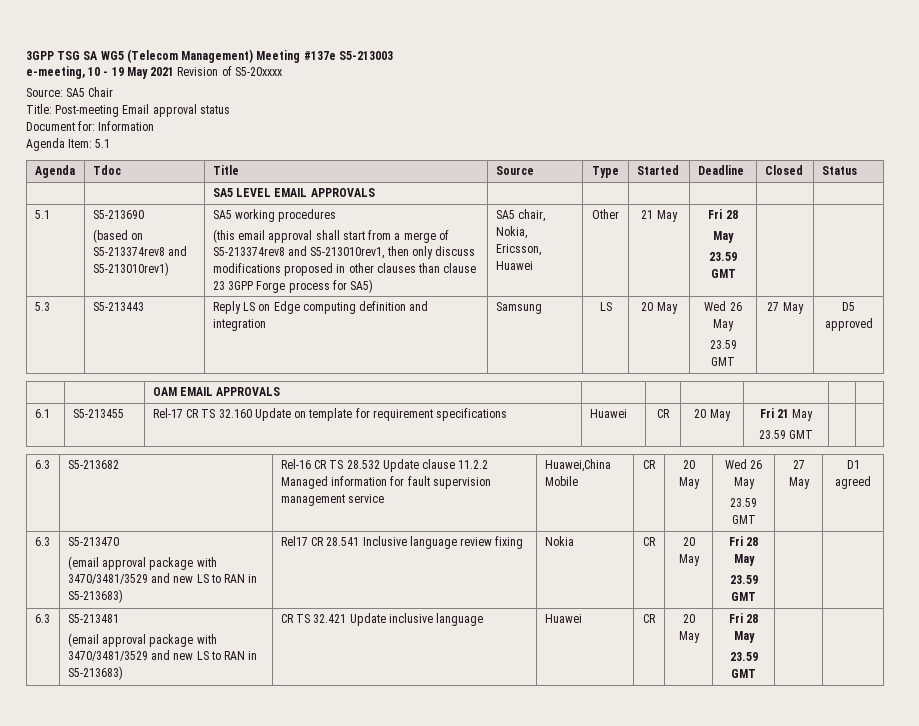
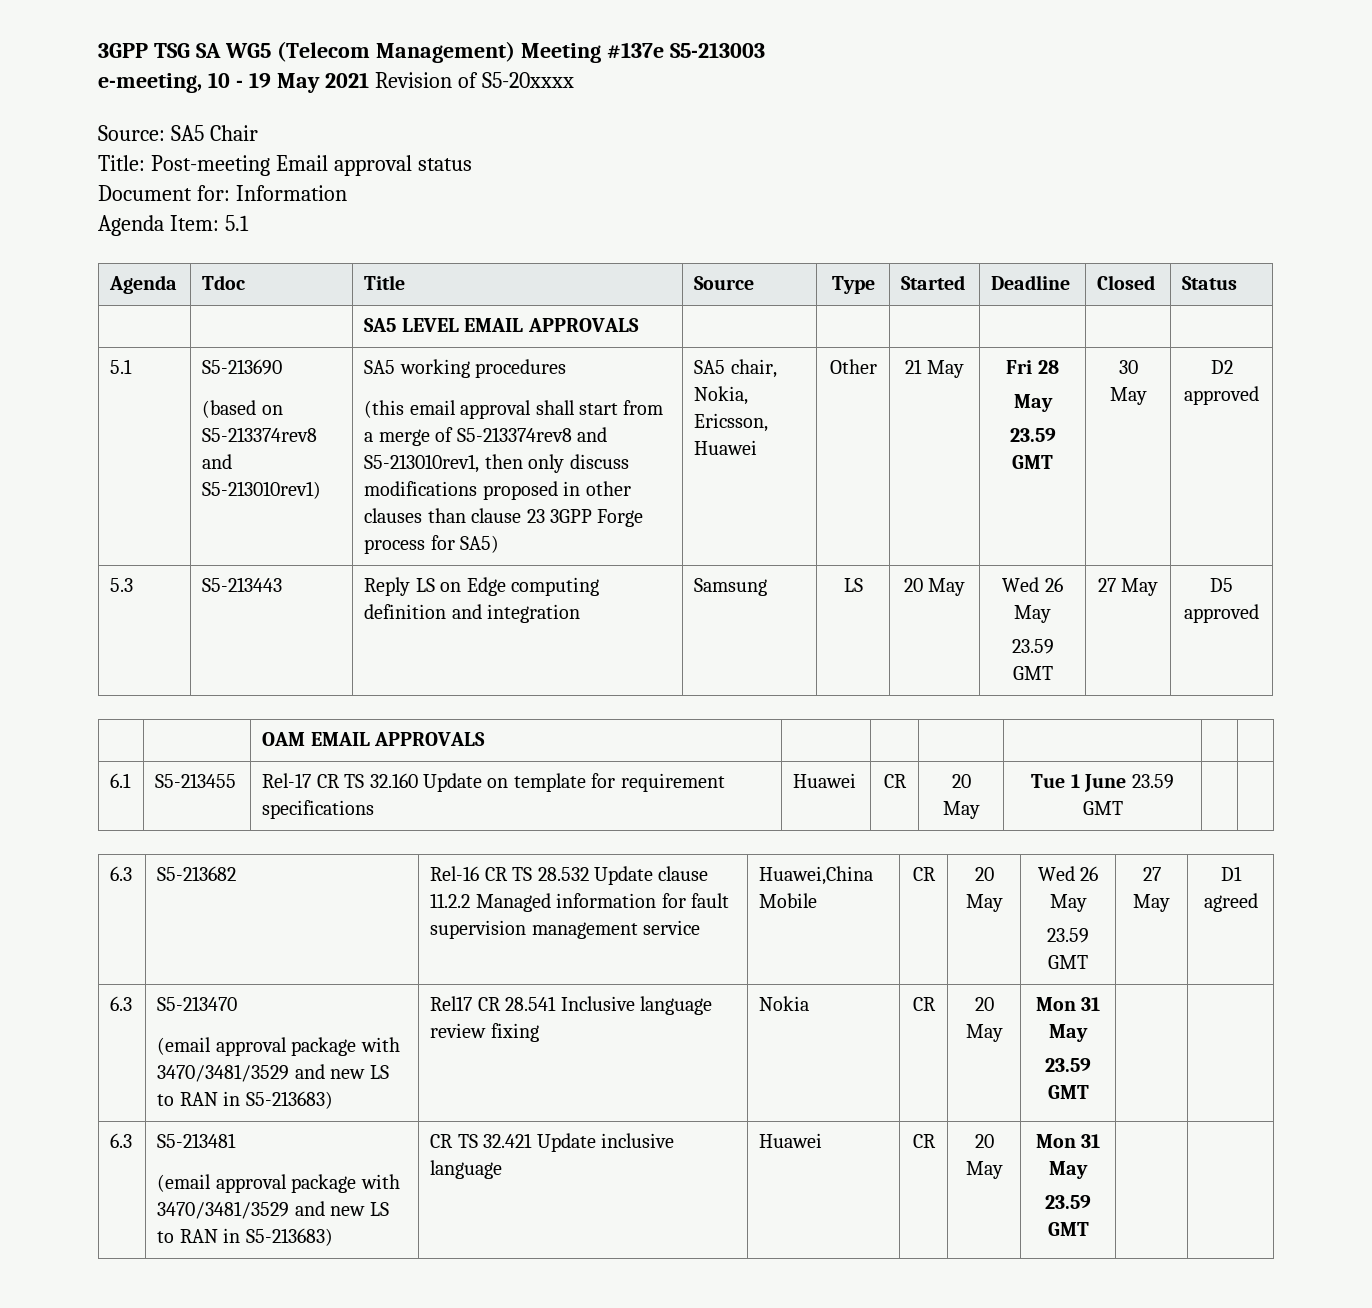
+ 30 May | D2 approved
- 6.1 | S5-213455 | Rel-17 CR TS 32.160 Update on template for requirement specifications | Huawei | CR | 20 May | Fri 21 May
- 23.59 GMT | |
+ 6.1 | S5-213455 | Rel-17 CR TS 32.160 Update on template for requirement specifications | Huawei | CR | 20 May | Tue 1 June 23.59 GMT | |
  6.3 | S5-213470
- (email approval package with 3470/3481/3529 and new LS to RAN in S5-213683) | Rel17 CR 28.541 Inclusive language review fixing | Nokia | CR | 20 May | Fri 28 May
+ (email approval package with 3470/3481/3529 and new LS to RAN in S5-213683) | Rel17 CR 28.541 Inclusive language review fixing | Nokia | CR | 20 May | Mon 31 May
  6.3 | S5-213481
- (email approval package with 3470/3481/3529 and new LS to RAN in S5-213683) | CR TS 32.421 Update inclusive language | Huawei | CR | 20 May | Fri 28 May
+ (email approval package with 3470/3481/3529 and new LS to RAN in S5-213683) | CR TS 32.421 Update inclusive language | Huawei | CR | 20 May | Mon 31 May

